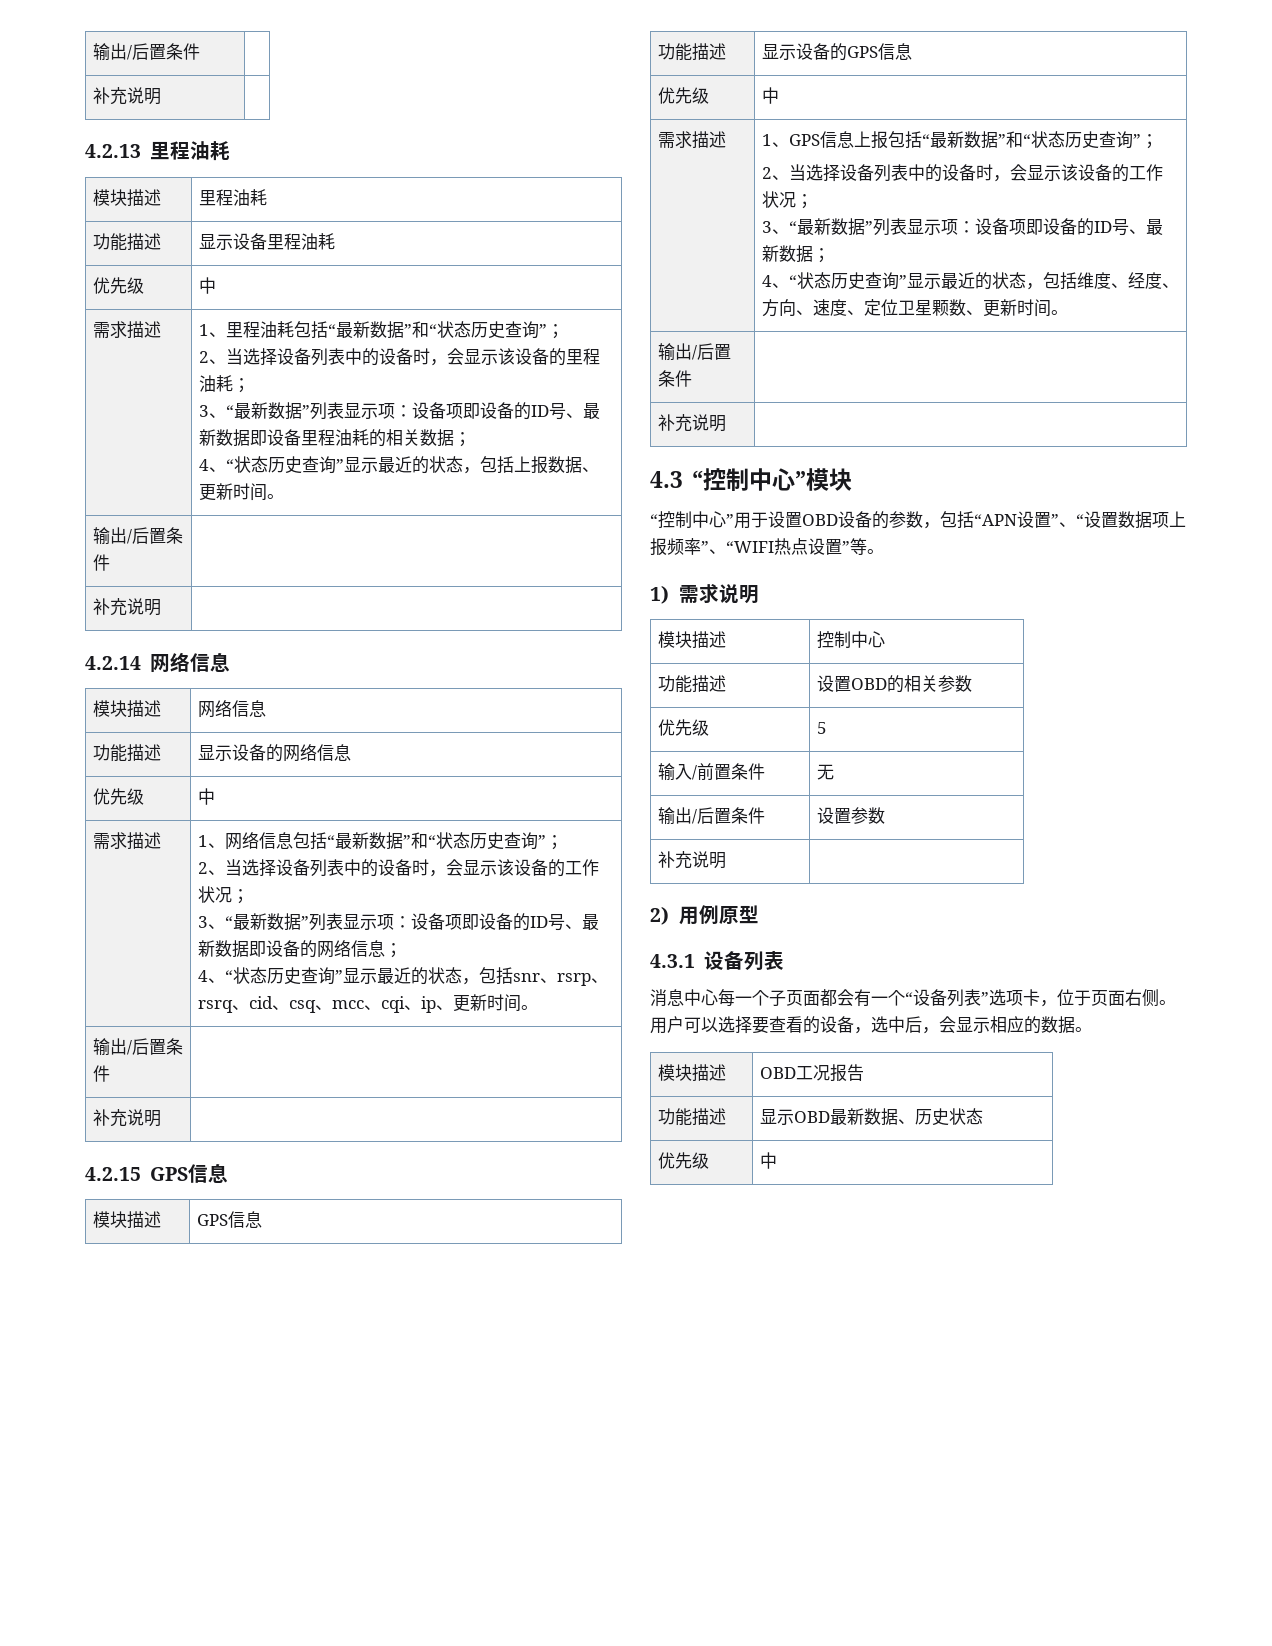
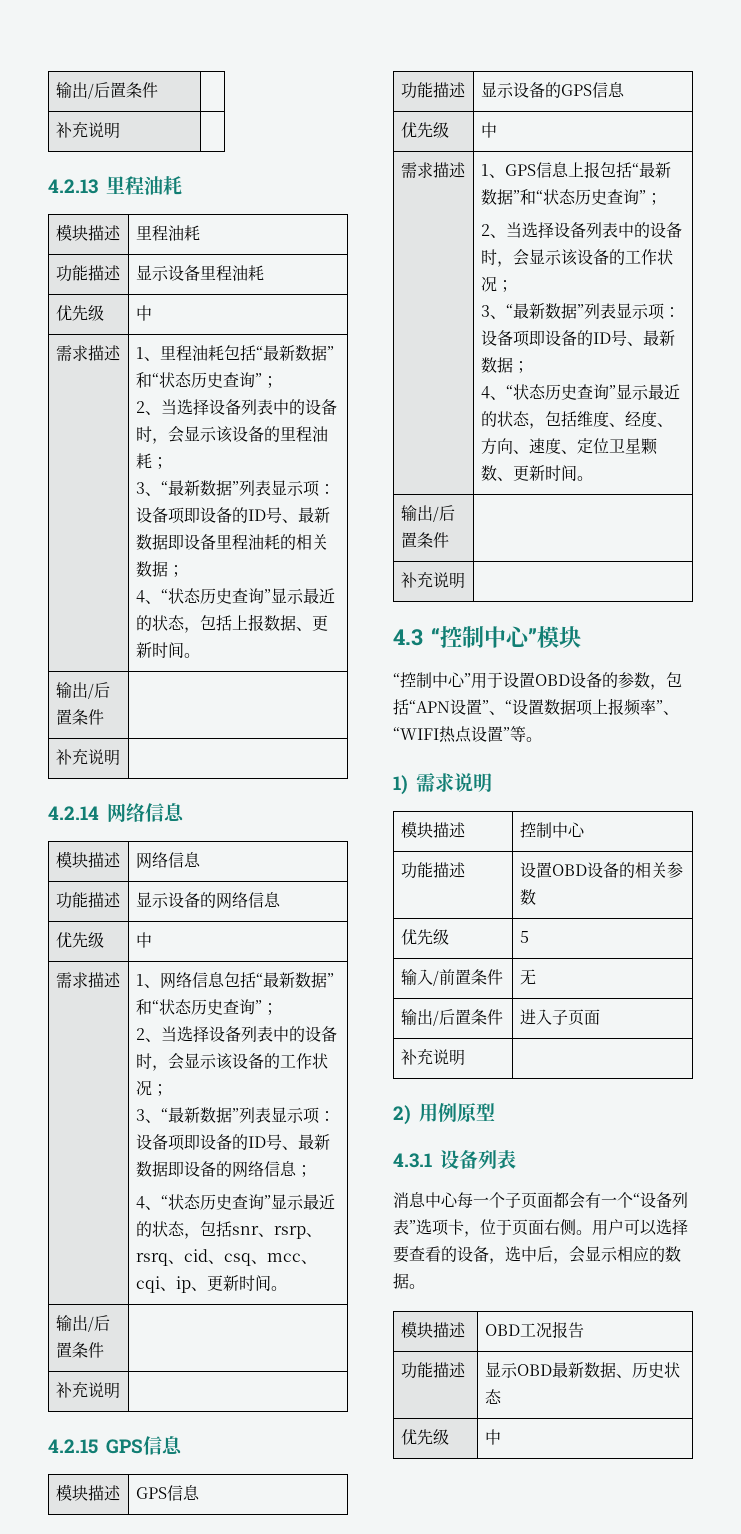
- 功能描述 | 设置OBD的相关参数
+ 功能描述 | 设置OBD设备的相关参数
- 输出/后置条件 | 设置参数
+ 输出/后置条件 | 进入子页面

